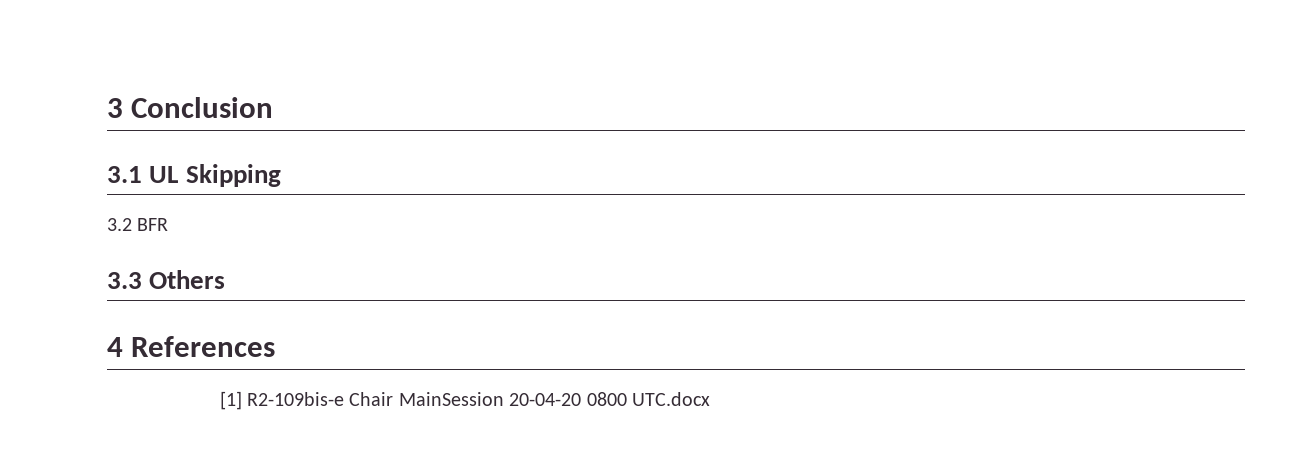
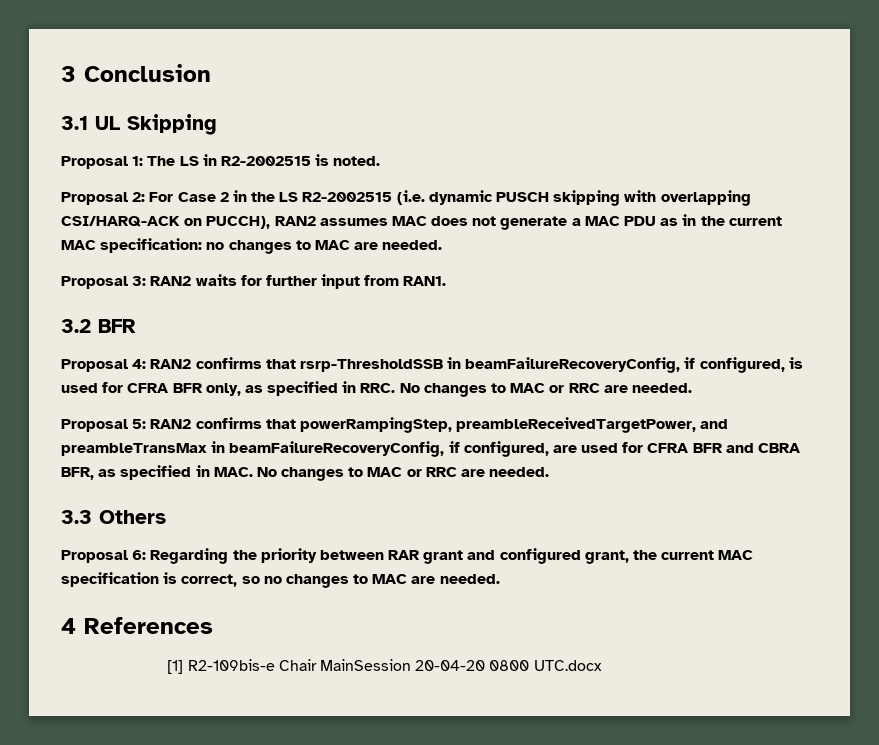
+ Proposal 1: The LS in R2-2002515 is noted.
+ Proposal 2: For Case 2 in the LS R2-2002515 (i.e. dynamic PUSCH skipping with overlapping CSI/HARQ-ACK on PUCCH), RAN2 assumes MAC does not generate a MAC PDU as in the current MAC specification: no changes to MAC are needed.
+ Proposal 3: RAN2 waits for further input from RAN1.
  3.2 BFR
+ Proposal 4: RAN2 confirms that rsrp-ThresholdSSB in beamFailureRecoveryConfig, if configured, is used for CFRA BFR only, as specified in RRC. No changes to MAC or RRC are needed.
+ Proposal 5: RAN2 confirms that powerRampingStep, preambleReceivedTargetPower, and preambleTransMax in beamFailureRecoveryConfig, if configured, are used for CFRA BFR and CBRA BFR, as specified in MAC. No changes to MAC or RRC are needed.
  3.3 Others
+ Proposal 6: Regarding the priority between RAR grant and configured grant, the current MAC specification is correct, so no changes to MAC are needed.

